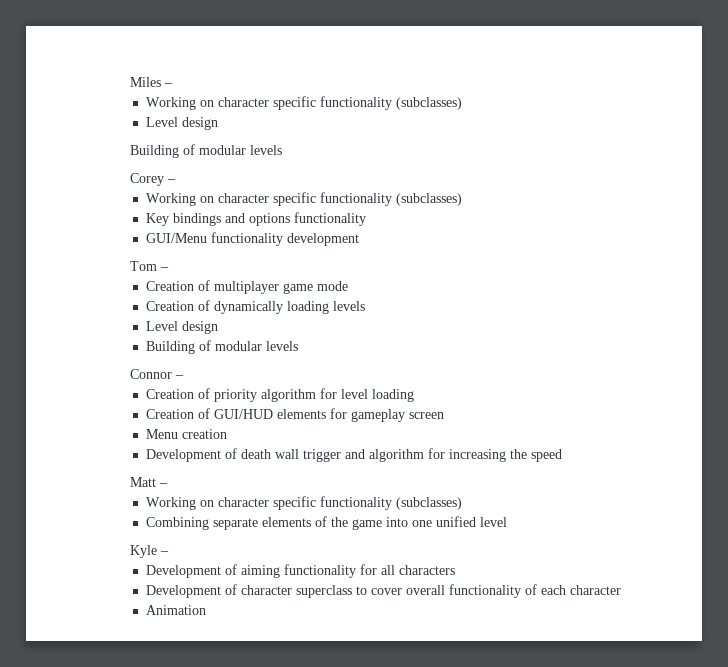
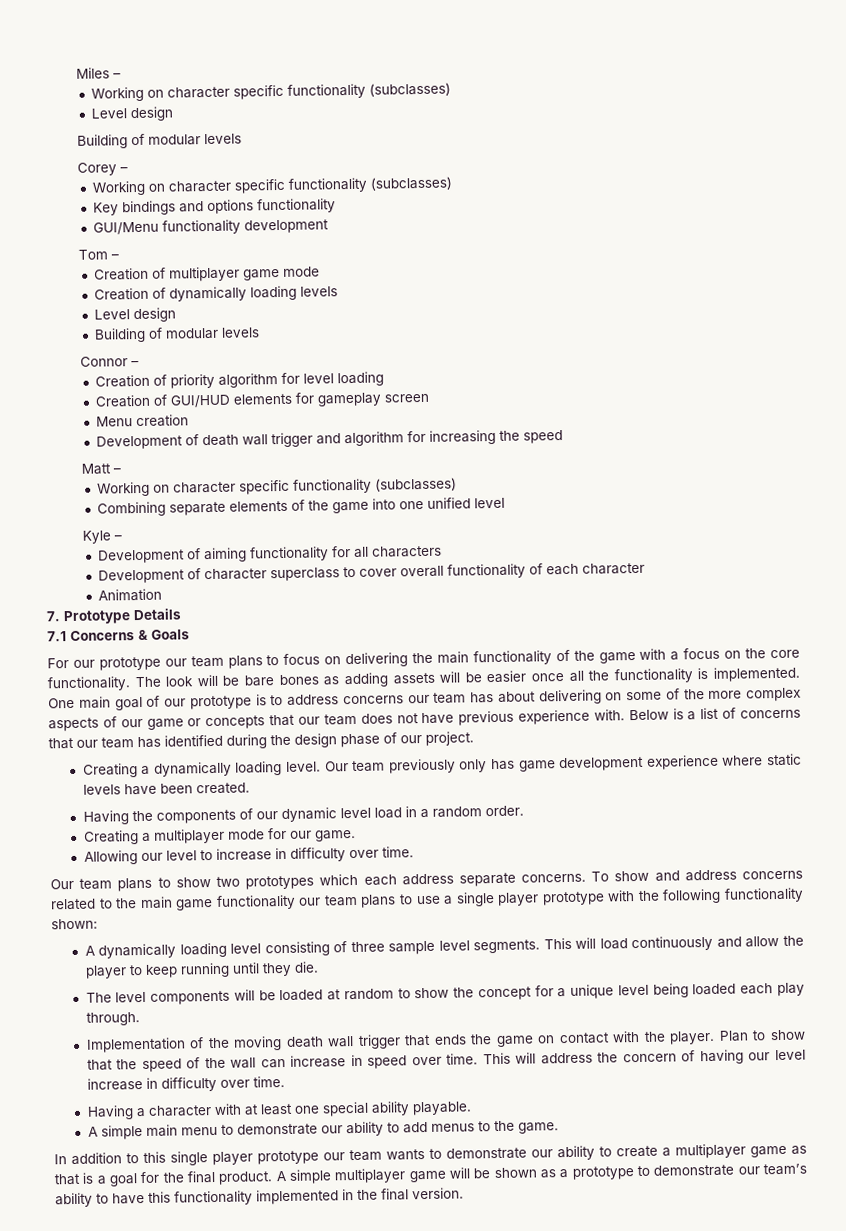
+ 7. Prototype Details
+ 7.1 Concerns & Goals
+ For our prototype our team plans to focus on delivering the main functionality of the game with a focus on the core functionality. The look will be bare bones as adding assets will be easier once all the functionality is implemented. One main goal of our prototype is to address concerns our team has about delivering on some of the more complex aspects of our game or concepts that our team does not have previous experience with. Below is a list of concerns that our team has identified during the design phase of our project.
+ Creating a dynamically loading level. Our team previously only has game development experience where static levels have been created.
+ Having the components of our dynamic level load in a random order.
+ Creating a multiplayer mode for our game.
+ Allowing our level to increase in difficulty over time.
+ Our team plans to show two prototypes which each address separate concerns. To show and address concerns related to the main game functionality our team plans to use a single player prototype with the following functionality shown:
+ A dynamically loading level consisting of three sample level segments. This will load continuously and allow the player to keep running until they die.
+ The level components will be loaded at random to show the concept for a unique level being loaded each play through.
+ Implementation of the moving death wall trigger that ends the game on contact with the player. Plan to show that the speed of the wall can increase in speed over time. This will address the concern of having our level increase in difficulty over time.
+ Having a character with at least one special ability playable.
+ A simple main menu to demonstrate our ability to add menus to the game.
+ In addition to this single player prototype our team wants to demonstrate our ability to create a multiplayer game as that is a goal for the final product. A simple multiplayer game will be shown as a prototype to demonstrate our team’s ability to have this functionality implemented in the final version.

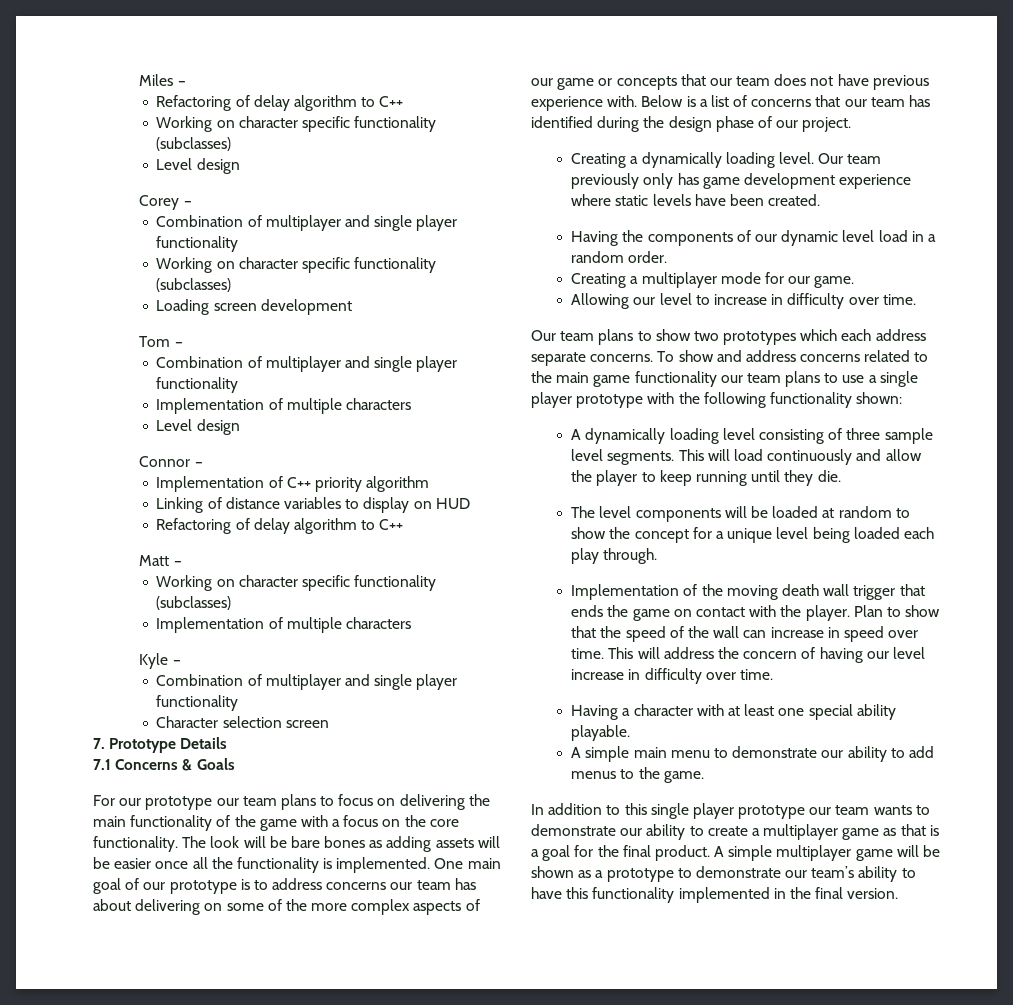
  Miles –
+ Refactoring of delay algorithm to C++
  Working on character specific functionality (subclasses)
  Level design
- Building of modular levels
  Corey –
+ Combination of multiplayer and single player functionality
  Working on character specific functionality (subclasses)
- Key bindings and options functionality
- GUI/Menu functionality development
+ Loading screen development
  Tom –
- Creation of multiplayer game mode
- Creation of dynamically loading levels
+ Combination of multiplayer and single player functionality
+ Implementation of multiple characters
  Level design
- Building of modular levels
- Creation of priority algorithm for level loading
- Creation of GUI/HUD elements for gameplay screen
- Menu creation
- Development of death wall trigger and algorithm for increasing the speed
+ Implementation of C++ priority algorithm
+ Linking of distance variables to display on HUD
+ Refactoring of delay algorithm to C++
  Matt –
  Working on character specific functionality (subclasses)
- Combining separate elements of the game into one unified level
+ Implementation of multiple characters
  Kyle –
- Development of aiming functionality for all characters
- Development of character superclass to cover overall functionality of each character
- Animation
+ Combination of multiplayer and single player functionality
+ Character selection screen

